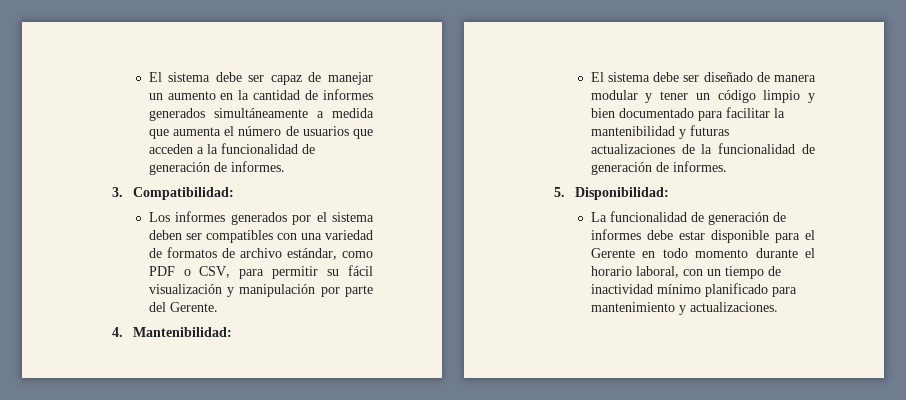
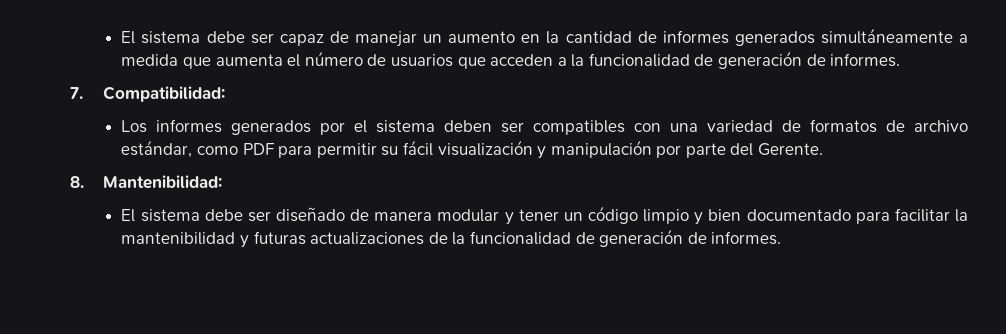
- 3. Compatibilidad:
+ 7. Compatibilidad:
- Los informes generados por el sistema deben ser compatibles con una variedad de formatos de archivo estándar, como PDF o CSV, para permitir su fácil visualización y manipulación por parte del Gerente.
+ Los informes generados por el sistema deben ser compatibles con una variedad de formatos de archivo estándar, como PDF para permitir su fácil visualización y manipulación por parte del Gerente.
- 4. Mantenibilidad:
+ 8. Mantenibilidad:
- 5. Disponibilidad:
- La funcionalidad de generación de informes debe estar disponible para el Gerente en todo momento durante el horario laboral, con un tiempo de inactividad mínimo planificado para mantenimiento y actualizaciones.

